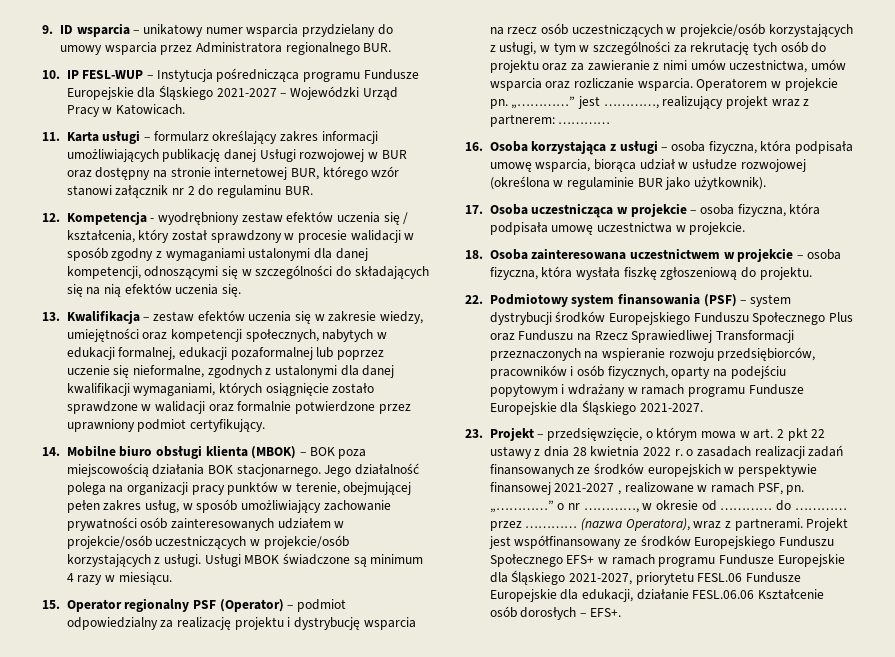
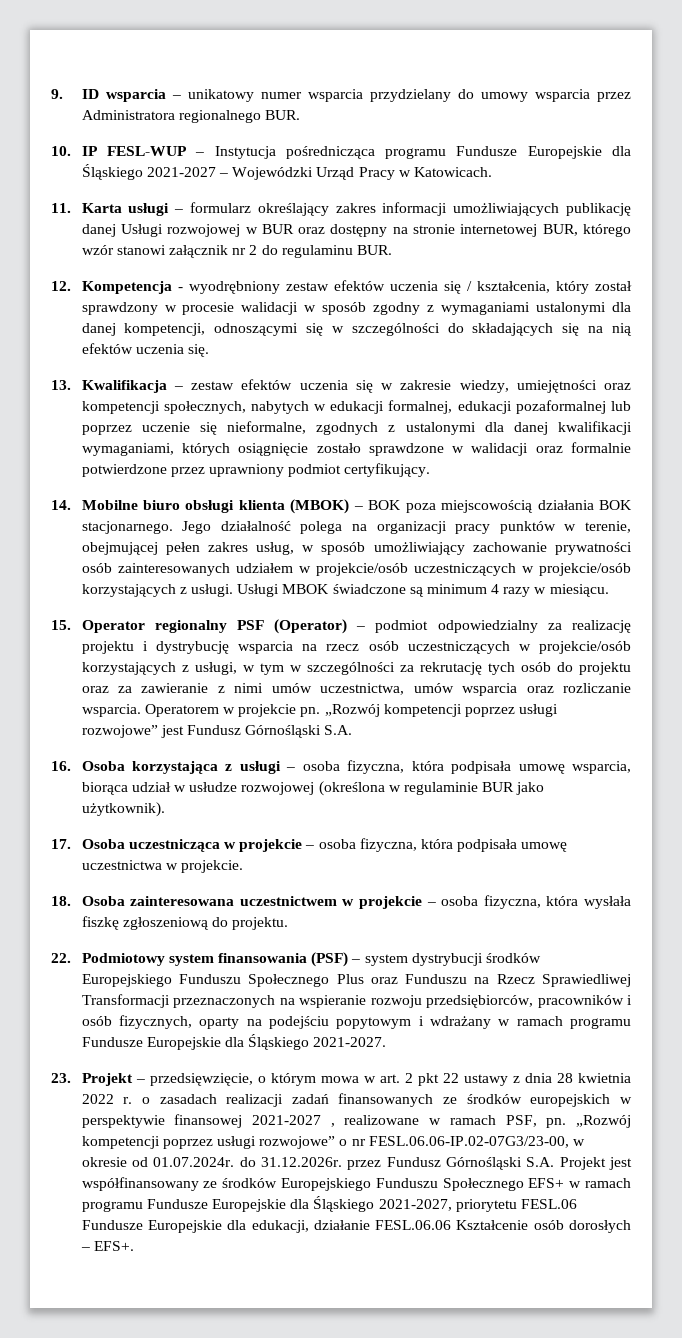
- „…………” jest …………, realizujący projekt wraz z partnerem: …………
+ „Rozwój kompetencji poprzez usługi rozwojowe” jest Fundusz Górnośląski S.A.
- „…………” o nr …………, w okresie od ………… do ………… przez ………… (nazwa Operatora), wraz z partnerami. Projekt jest współfinansowany ze środków Europejskiego Funduszu Społecznego EFS+ w ramach programu Fundusze Europejskie dla Śląskiego 2021-2027, priorytetu FESL.06 Fundusze Europejskie dla edukacji, działanie FESL.06.06 Kształcenie osób dorosłych – EFS+.
+ „Rozwój kompetencji poprzez usługi rozwojowe” o nr FESL.06.06-IP.02-07G3/23-00, w okresie od 01.07.2024r. do 31.12.2026r. przez Fundusz Górnośląski S.A. Projekt jest współfinansowany ze środków Europejskiego Funduszu Społecznego EFS+ w ramach programu Fundusze Europejskie dla Śląskiego 2021-2027, priorytetu FESL.06 Fundusze Europejskie dla edukacji, działanie FESL.06.06 Kształcenie osób dorosłych – EFS+.

